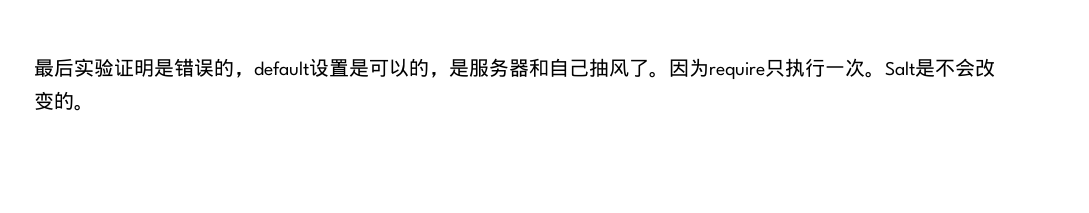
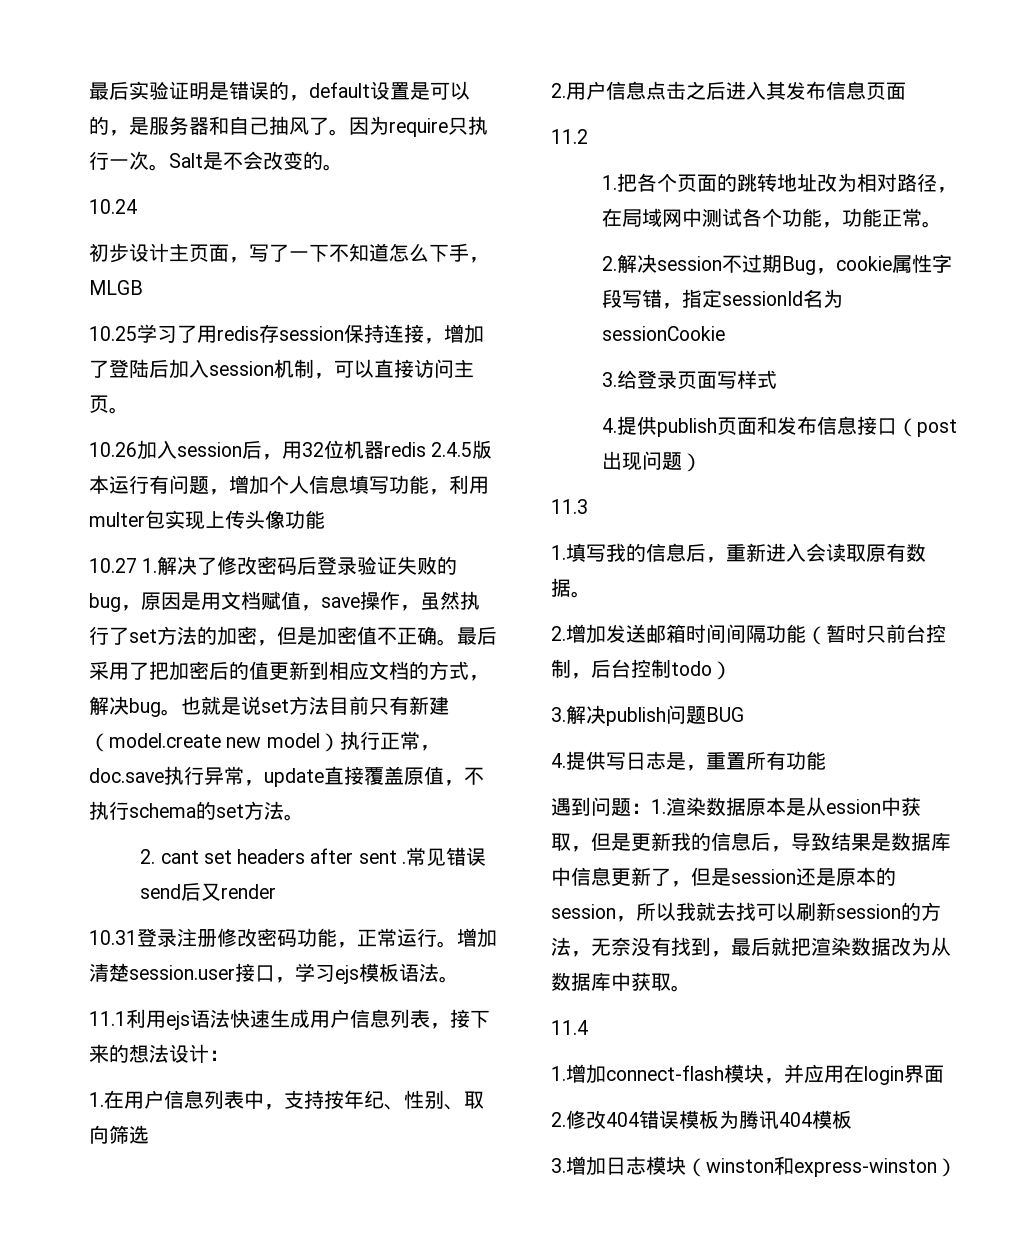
+ 10.24
+ 初步设计主页面，写了一下不知道怎么下手，MLGB
+ 10.25学习了用redis存session保持连接，增加了登陆后加入session机制，可以直接访问主页。
+ 10.26加入session后，用32位机器redis 2.4.5版本运行有问题，增加个人信息填写功能，利用multer包实现上传头像功能
+ 10.27 1.解决了修改密码后登录验证失败的bug，原因是用文档赋值，save操作，虽然执行了set方法的加密，但是加密值不正确。最后采用了把加密后的值更新到相应文档的方式，解决bug。也就是说set方法目前只有新建（model.create new model）执行正常，doc.save执行异常，update直接覆盖原值，不执行schema的set方法。
+ 2. cant set headers after sent .常见错误send后又render
+ 10.31登录注册修改密码功能，正常运行。增加清楚session.user接口，学习ejs模板语法。
+ 11.1利用ejs语法快速生成用户信息列表，接下来的想法设计：
+ 1.在用户信息列表中，支持按年纪、性别、取向筛选
+ 2.用户信息点击之后进入其发布信息页面
+ 11.2
+ 1.把各个页面的跳转地址改为相对路径，在局域网中测试各个功能，功能正常。
+ 2.解决session不过期Bug，cookie属性字段写错，指定sessionId名为sessionCookie
+ 3.给登录页面写样式
+ 4.提供publish页面和发布信息接口（post出现问题）
+ 11.3
+ 1.填写我的信息后，重新进入会读取原有数据。
+ 2.增加发送邮箱时间间隔功能（暂时只前台控制，后台控制todo）
+ 3.解决publish问题BUG
+ 4.提供写日志是，重置所有功能
+ 遇到问题：1.渲染数据原本是从ession中获取，但是更新我的信息后，导致结果是数据库中信息更新了，但是session还是原本的session，所以我就去找可以刷新session的方法，无奈没有找到，最后就把渲染数据改为从数据库中获取。
+ 11.4
+ 1.增加connect-flash模块，并应用在login界面
+ 2.修改404错误模板为腾讯404模板
+ 3.增加日志模块（winston和express-winston）

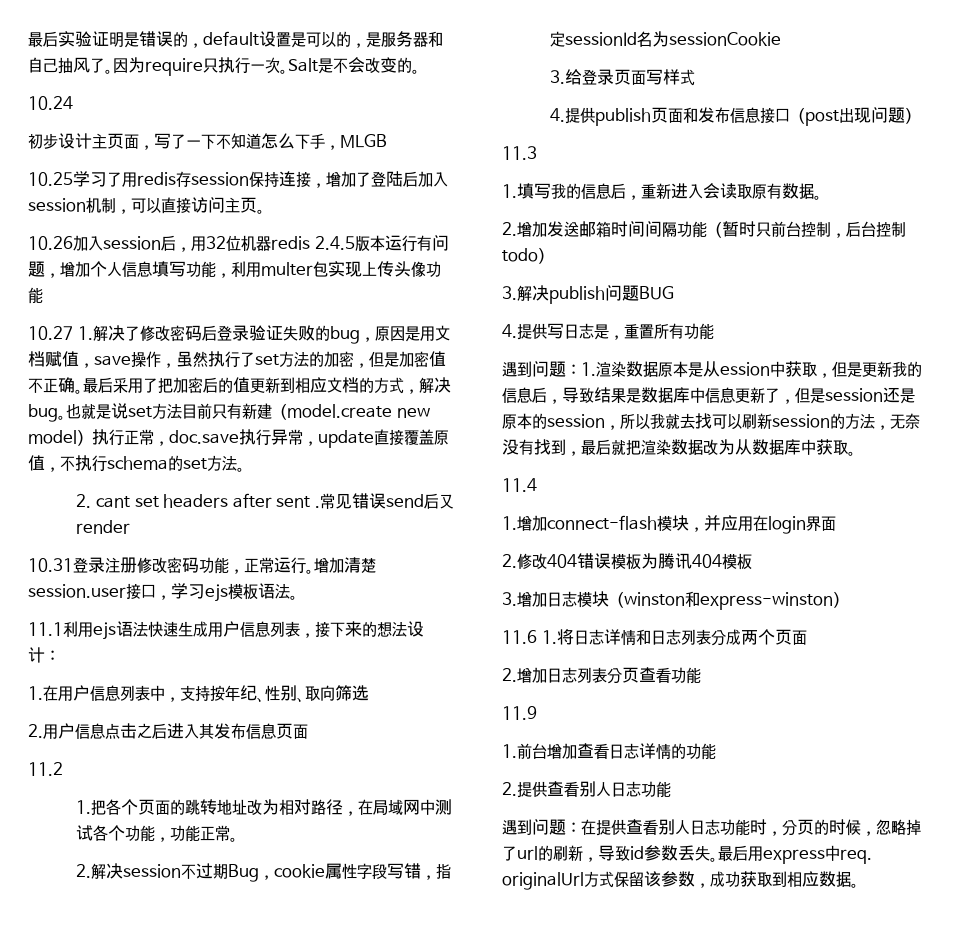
+ 11.6 1.将日志详情和日志列表分成两个页面
+ 2.增加日志列表分页查看功能
+ 11.9
+ 1.前台增加查看日志详情的功能
+ 2.提供查看别人日志功能
+ 遇到问题：在提供查看别人日志功能时，分页的时候，忽略掉了url的刷新，导致id参数丢失。最后用express中req. originalUrl方式保留该参数，成功获取到相应数据。

